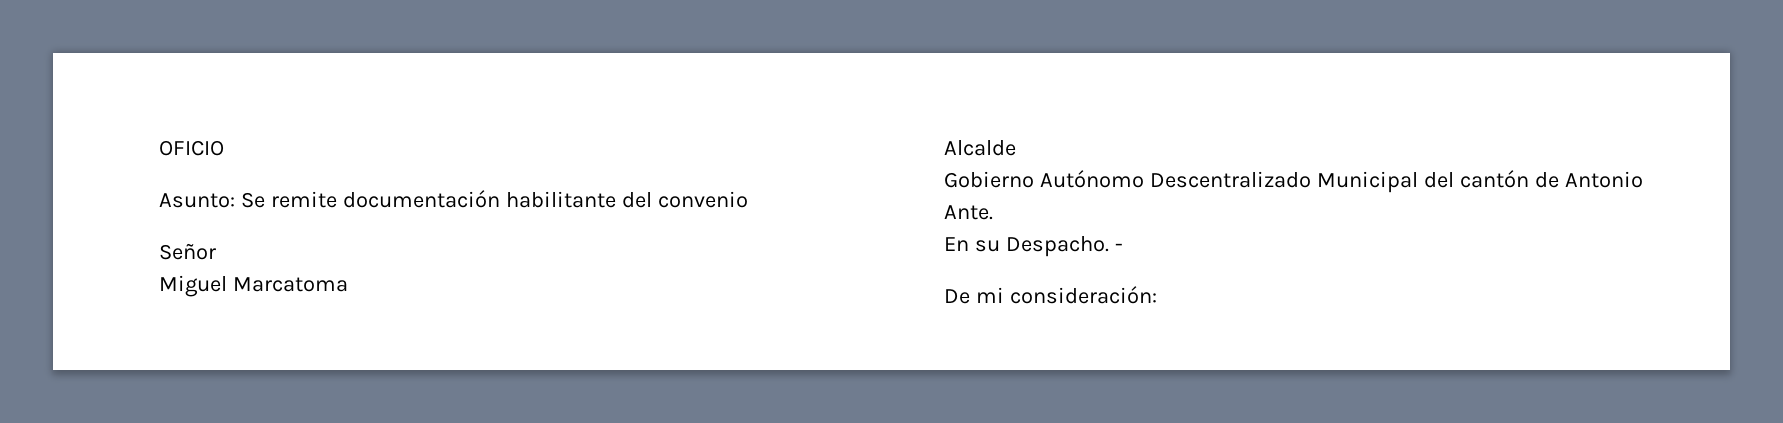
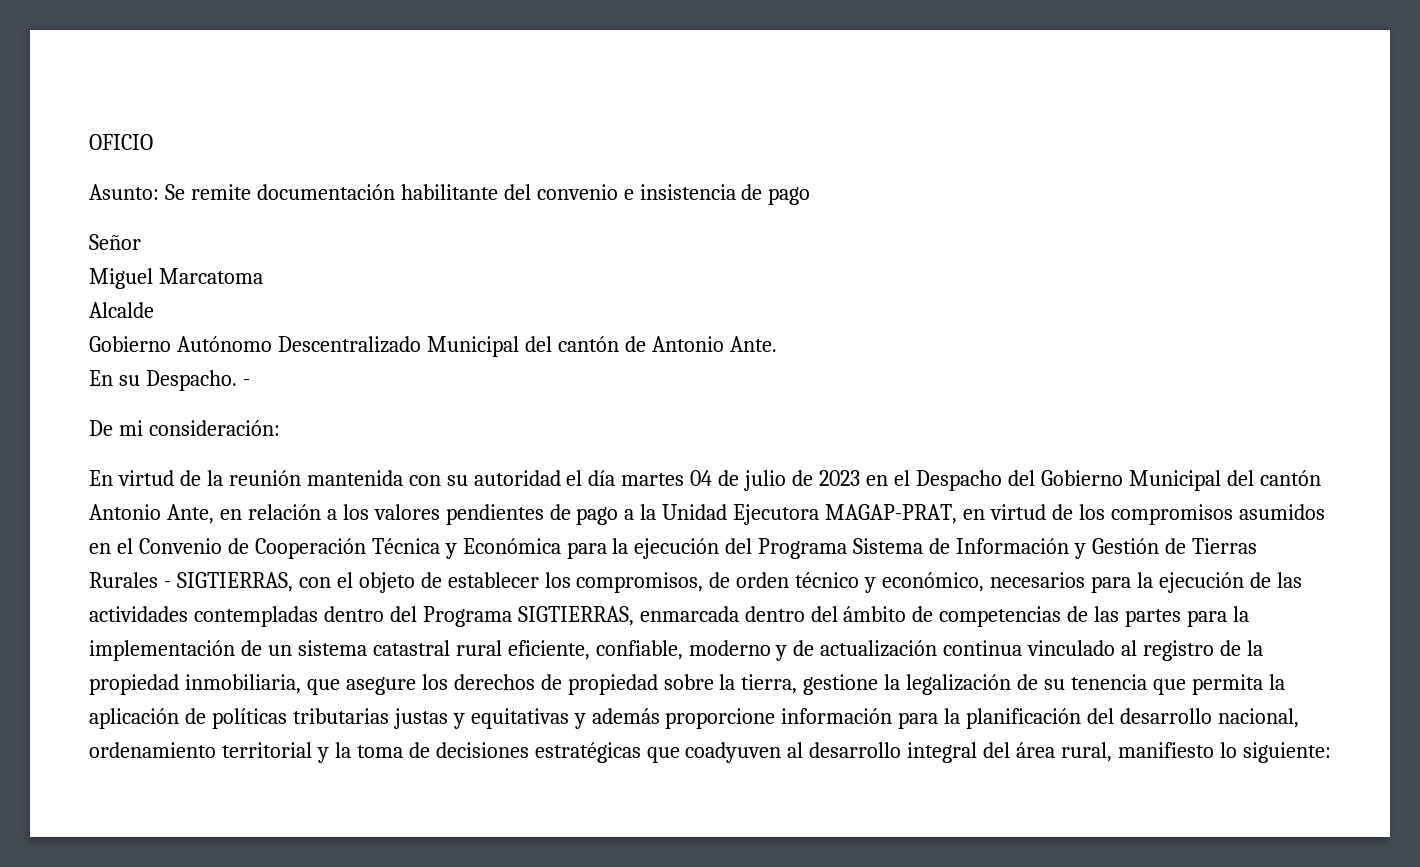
- Asunto: Se remite documentación habilitante del convenio
+ Asunto: Se remite documentación habilitante del convenio e insistencia de pago
+ En virtud de la reunión mantenida con su autoridad el día martes 04 de julio de 2023 en el Despacho del Gobierno Municipal del cantón Antonio Ante, en relación a los valores pendientes de pago a la Unidad Ejecutora MAGAP-PRAT, en virtud de los compromisos asumidos en el Convenio de Cooperación Técnica y Económica para la ejecución del Programa Sistema de Información y Gestión de Tierras Rurales - SIGTIERRAS, con el objeto de establecer los compromisos, de orden técnico y económico, necesarios para la ejecución de las actividades contempladas dentro del Programa SIGTIERRAS, enmarcada dentro del ámbito de competencias de las partes para la implementación de un sistema catastral rural eficiente, confiable, moderno y de actualización continua vinculado al registro de la propiedad inmobiliaria, que asegure los derechos de propiedad sobre la tierra, gestione la legalización de su tenencia que permita la aplicación de políticas tributarias justas y equitativas y además proporcione información para la planificación del desarrollo nacional, ordenamiento territorial y la toma de decisiones estratégicas que coadyuven al desarrollo integral del área rural, manifiesto lo siguiente:

